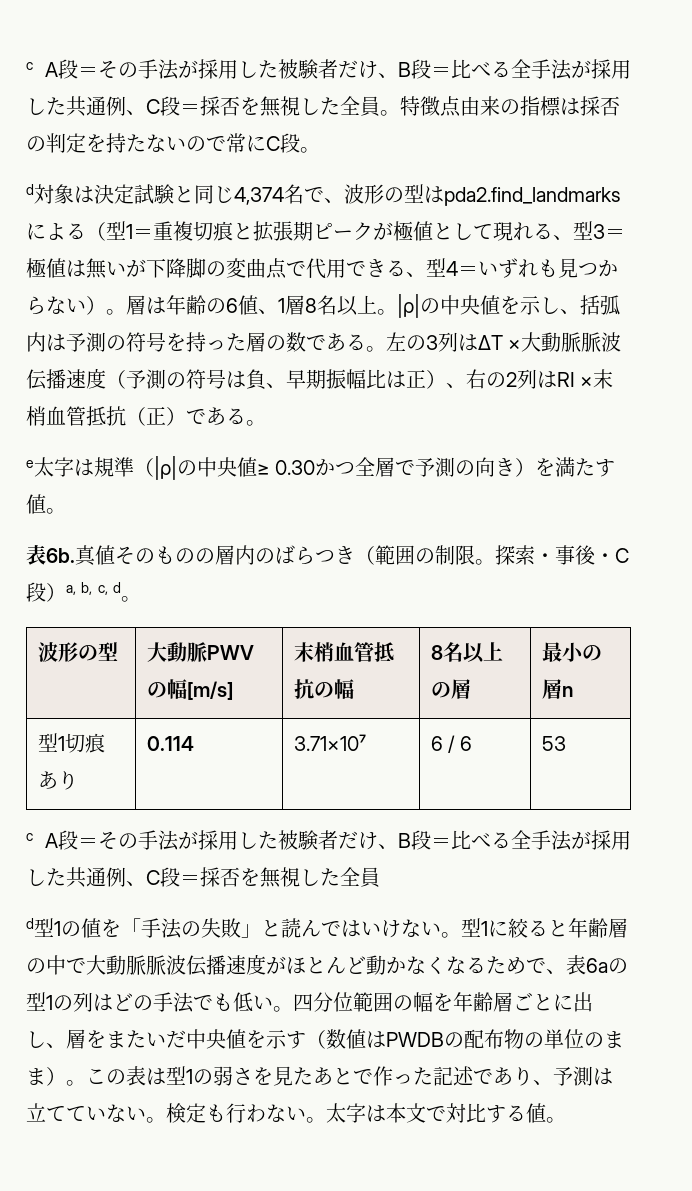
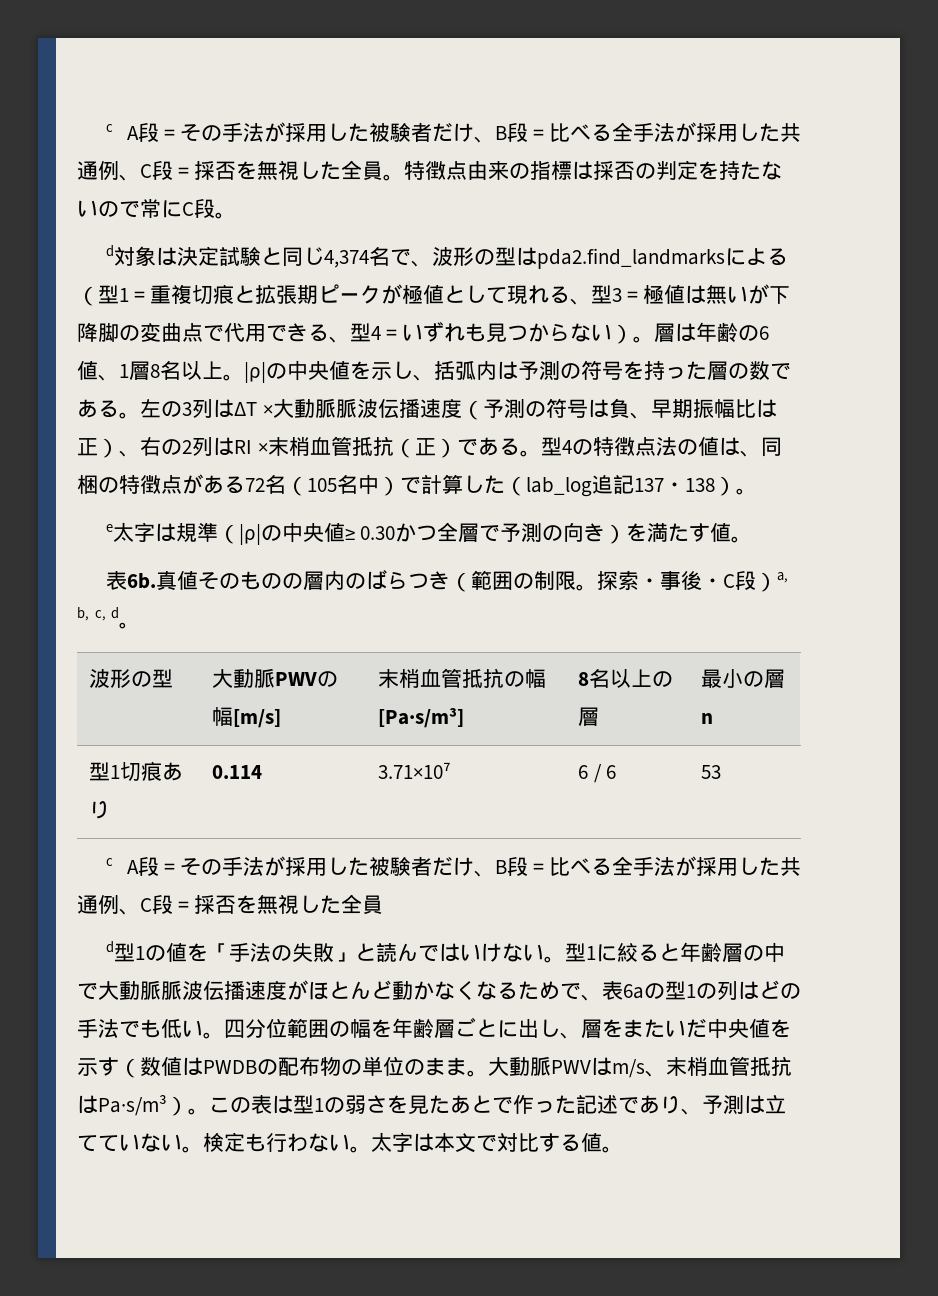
+ 型4の特徴点法の値は、同梱の特徴点がある72名（105名中）で計算した（lab_log追記137・138）。
- 波形の型 | 大動脈PWVの幅[m/s] | 末梢血管抵抗の幅 | 8名以上の層 | 最小の層n
+ 波形の型 | 大動脈PWVの幅[m/s] | 末梢血管抵抗の幅[Pa·s/m³] | 8名以上の層 | 最小の層n
- 四分位範囲の幅を年齢層ごとに出し、層をまたいだ中央値を示す（数値はPWDBの配布物の単位のまま）。
+ 四分位範囲の幅を年齢層ごとに出し、層をまたいだ中央値を示す（数値はPWDBの配布物の単位のまま。大動脈PWVはm/s、末梢血管抵抗はPa·s/m³）。

